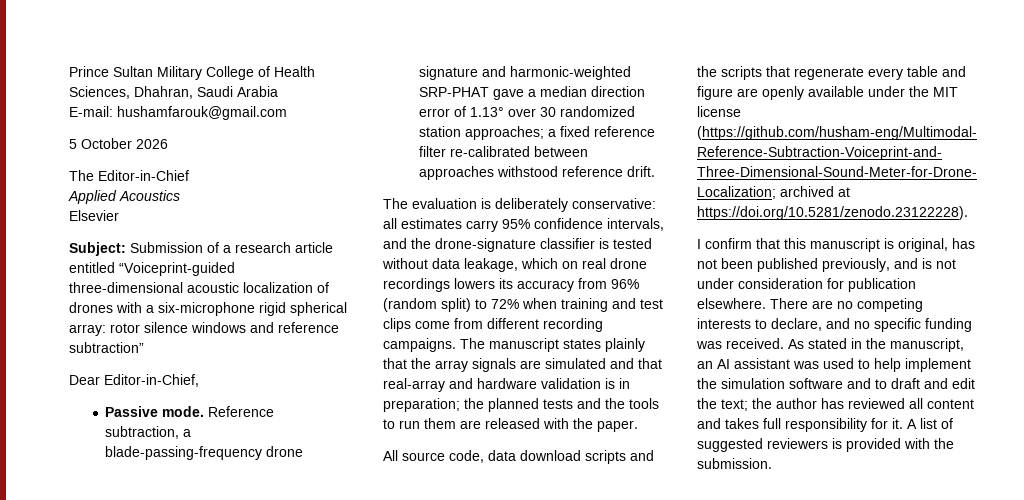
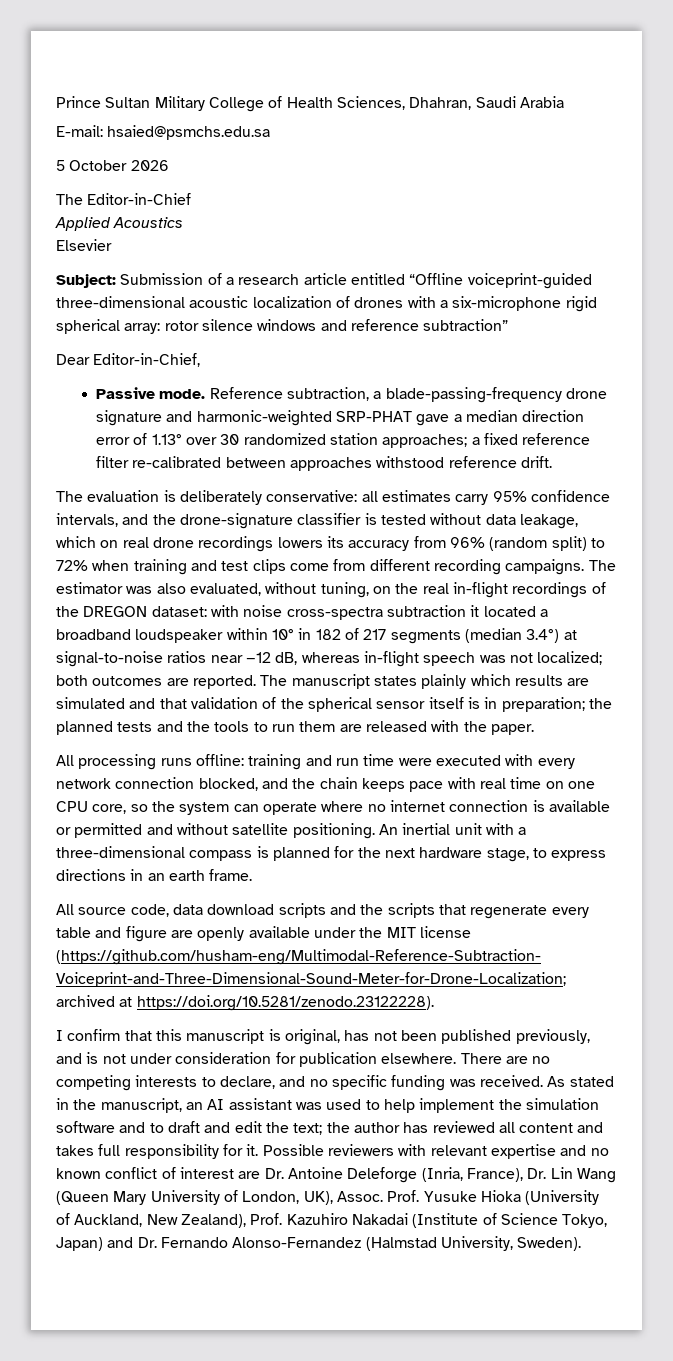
- E-mail: hushamfarouk@gmail.com
+ E-mail: hsaied@psmchs.edu.sa
- Subject: Submission of a research article entitled “Voiceprint-guided three-dimensional acoustic localization of drones with a six-microphone rigid spherical array: rotor silence windows and reference subtraction”
+ Subject: Submission of a research article entitled “Offline voiceprint-guided three-dimensional acoustic localization of drones with a six-microphone rigid spherical array: rotor silence windows and reference subtraction”
- The manuscript states plainly that the array signals are simulated and that real-array and hardware validation is in preparation; the planned tests and the tools to run them are released with the paper.
+ The estimator was also evaluated, without tuning, on the real in-flight recordings of the DREGON dataset: with noise cross-spectra subtraction it located a broadband loudspeaker within 10° in 182 of 217 segments (median 3.4°) at signal-to-noise ratios near −12 dB, whereas in-flight speech was not localized; both outcomes are reported. The manuscript states plainly which results are simulated and that validation of the spherical sensor itself is in preparation; the planned tests and the tools to run them are released with the paper.
+ All processing runs offline: training and run time were executed with every network connection blocked, and the chain keeps pace with real time on one CPU core, so the system can operate where no internet connection is available or permitted and without satellite positioning. An inertial unit with a three-dimensional compass is planned for the next hardware stage, to express directions in an earth frame.
- A list of suggested reviewers is provided with the submission.
+ Possible reviewers with relevant expertise and no known conflict of interest are Dr. Antoine Deleforge (Inria, France), Dr. Lin Wang (Queen Mary University of London, UK), Assoc. Prof. Yusuke Hioka (University of Auckland, New Zealand), Prof. Kazuhiro Nakadai (Institute of Science Tokyo, Japan) and Dr. Fernando Alonso-Fernandez (Halmstad University, Sweden).

